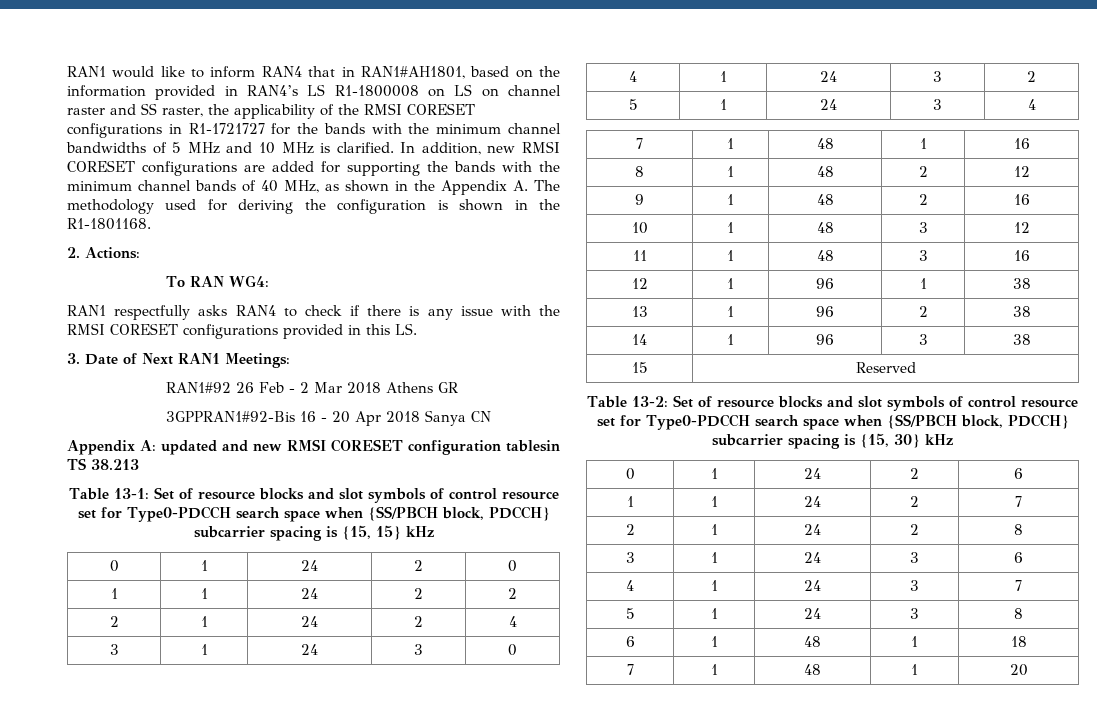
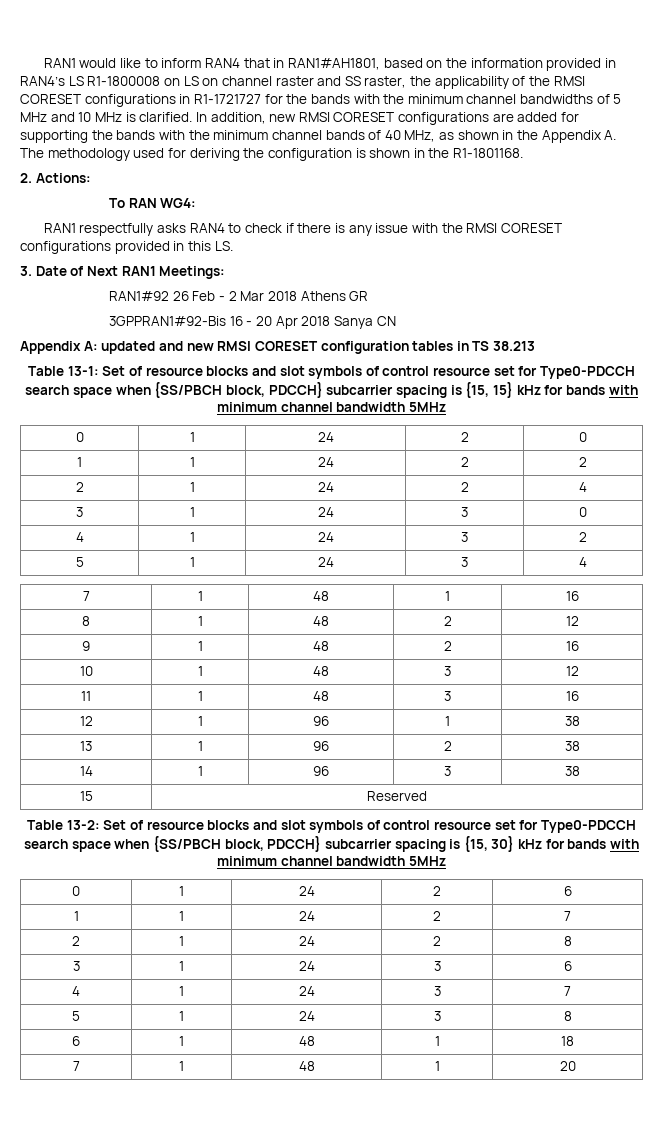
- Appendix A: updated and new RMSI CORESET configuration tablesin TS 38.213
+ Appendix A: updated and new RMSI CORESET configuration tables in TS 38.213
- Table 13-1: Set of resource blocks and slot symbols of control resource set for Type0-PDCCH search space when {SS/PBCH block, PDCCH} subcarrier spacing is {15, 15} kHz
+ Table 13-1: Set of resource blocks and slot symbols of control resource set for Type0-PDCCH search space when {SS/PBCH block, PDCCH} subcarrier spacing is {15, 15} kHz for bands with minimum channel bandwidth 5MHz
- Table 13-2: Set of resource blocks and slot symbols of control resource set for Type0-PDCCH search space when {SS/PBCH block, PDCCH} subcarrier spacing is {15, 30} kHz
+ Table 13-2: Set of resource blocks and slot symbols of control resource set for Type0-PDCCH search space when {SS/PBCH block, PDCCH} subcarrier spacing is {15, 30} kHz for bands with minimum channel bandwidth 5MHz

